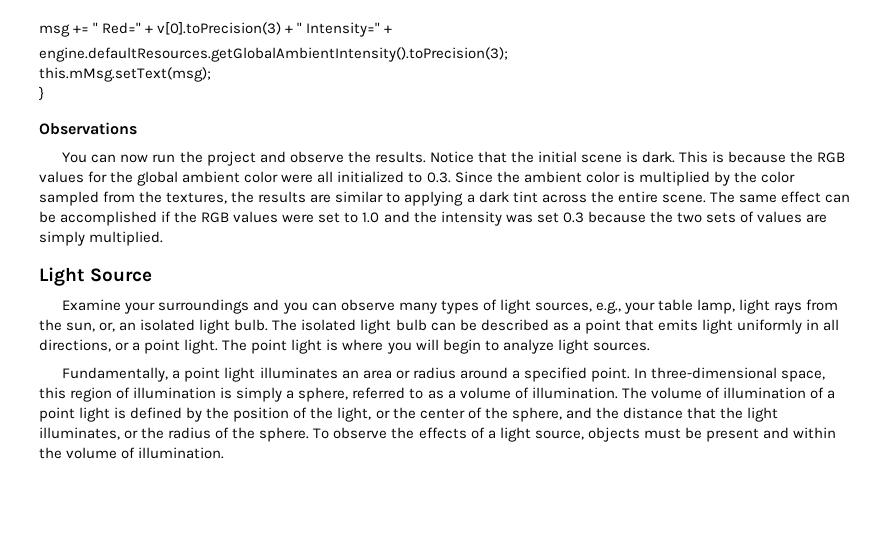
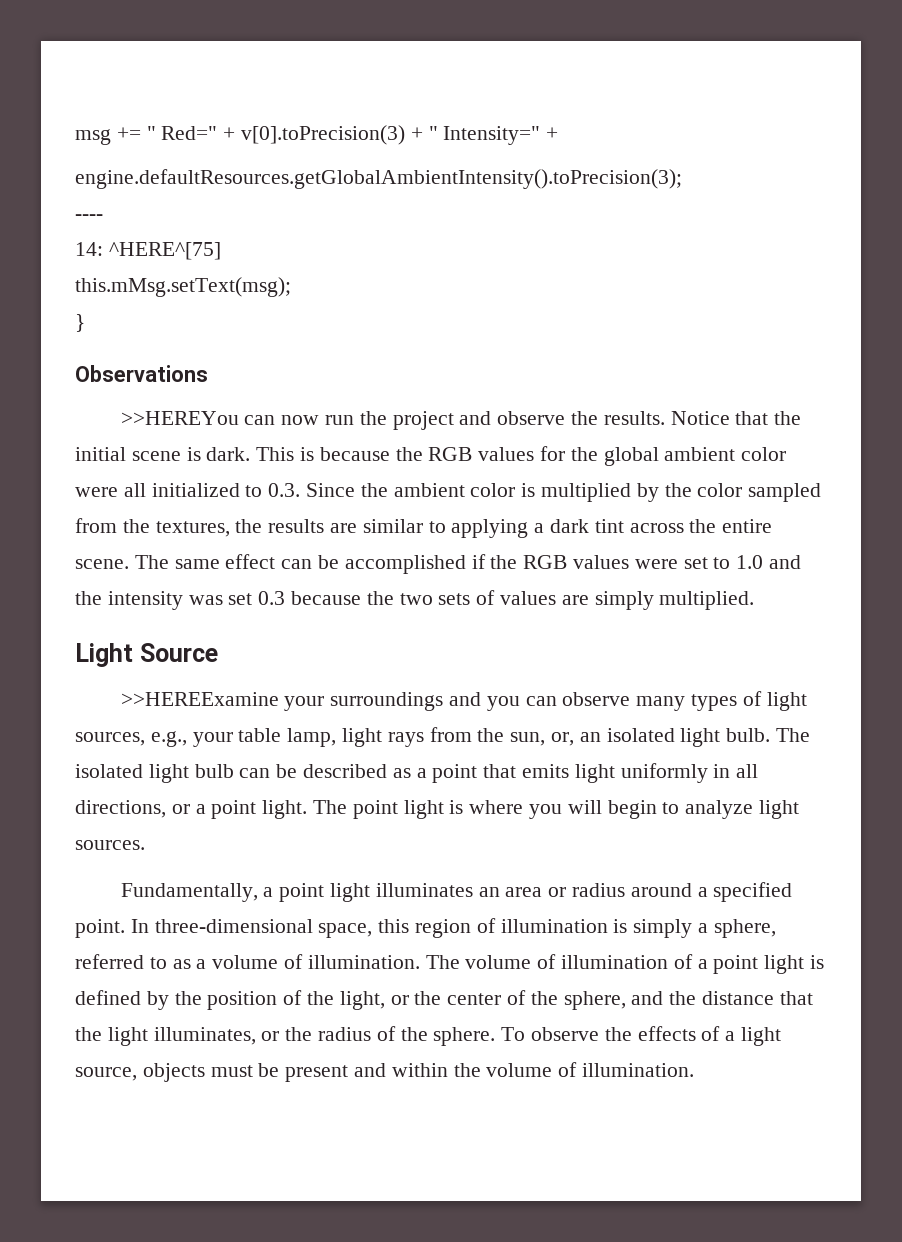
+ ----
+ 14: ^HERE^[75]
- You can now run the project and observe the results.
+ >>HEREYou can now run the project and observe the results.
- Examine your surroundings and you can observe many types of light sources, e.g., your table lamp, light rays from the sun, or, an isolated light bulb.
+ >>HEREExamine your surroundings and you can observe many types of light sources, e.g., your table lamp, light rays from the sun, or, an isolated light bulb.

